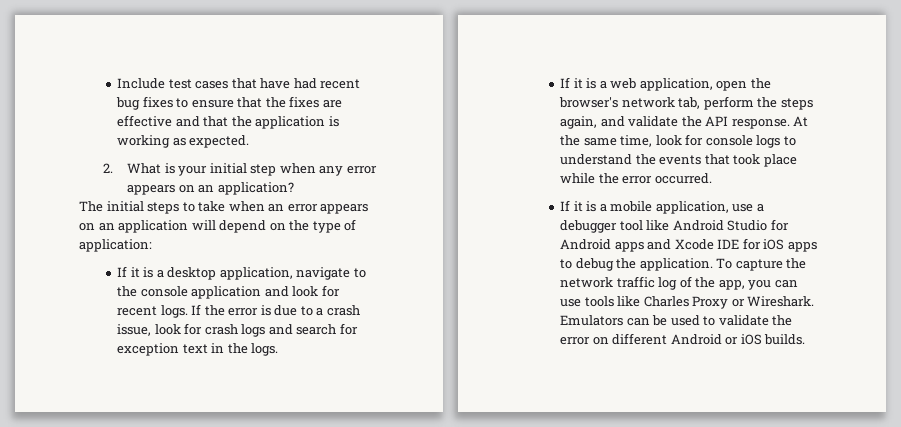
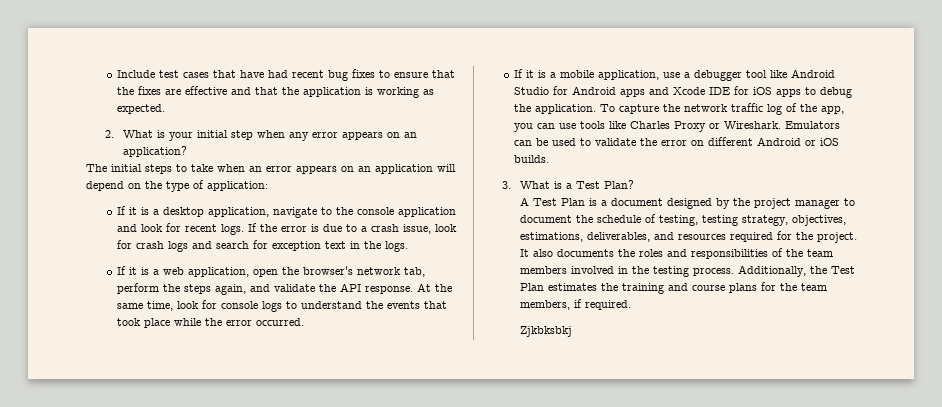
+ 3. What is a Test Plan?
+ A Test Plan is a document designed by the project manager to document the schedule of testing, testing strategy, objectives, estimations, deliverables, and resources required for the project. It also documents the roles and responsibilities of the team members involved in the testing process. Additionally, the Test Plan estimates the training and course plans for the team members, if required.
+ Zjkbksbkj

